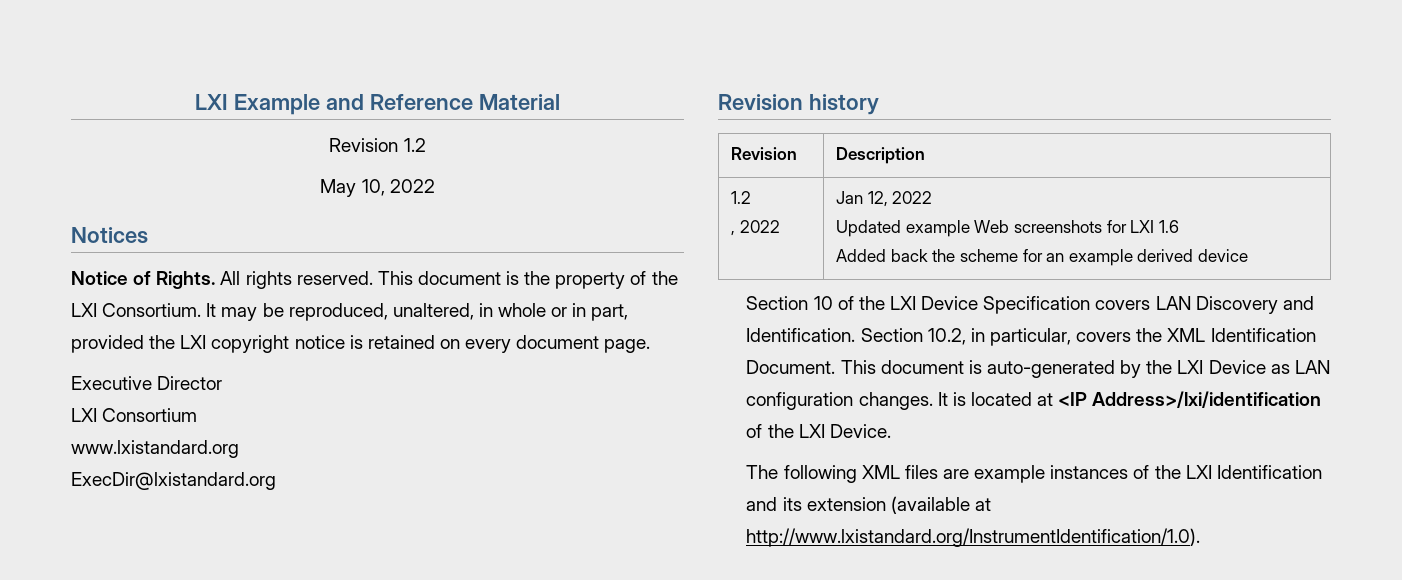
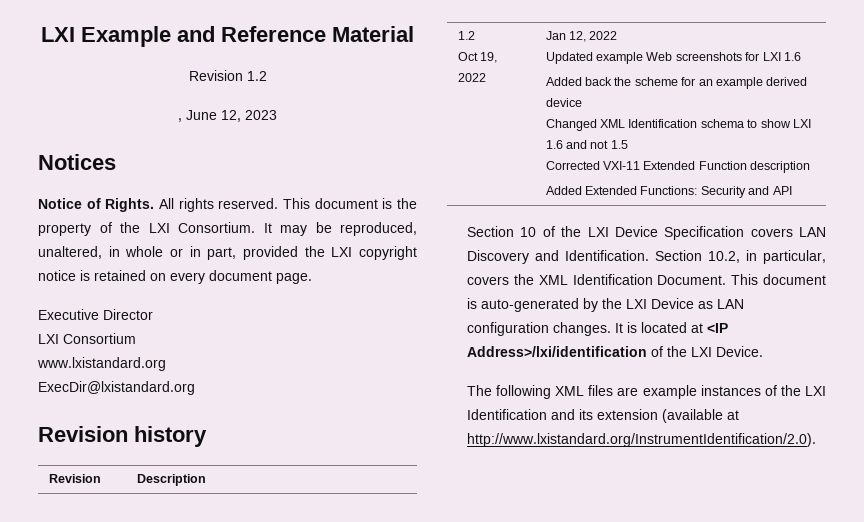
- May 10, 2022
+ , June 12, 2023
- , 2022
+ Oct 19, 2022
+ Changed XML Identification schema to show LXI 1.6 and not 1.5
+ Corrected VXI-11 Extended Function description
+ Added Extended Functions: Security and API
- The following XML files are example instances of the LXI Identification and its extension (available at http://www.lxistandard.org/InstrumentIdentification/1.0).
+ The following XML files are example instances of the LXI Identification and its extension (available at http://www.lxistandard.org/InstrumentIdentification/2.0).

